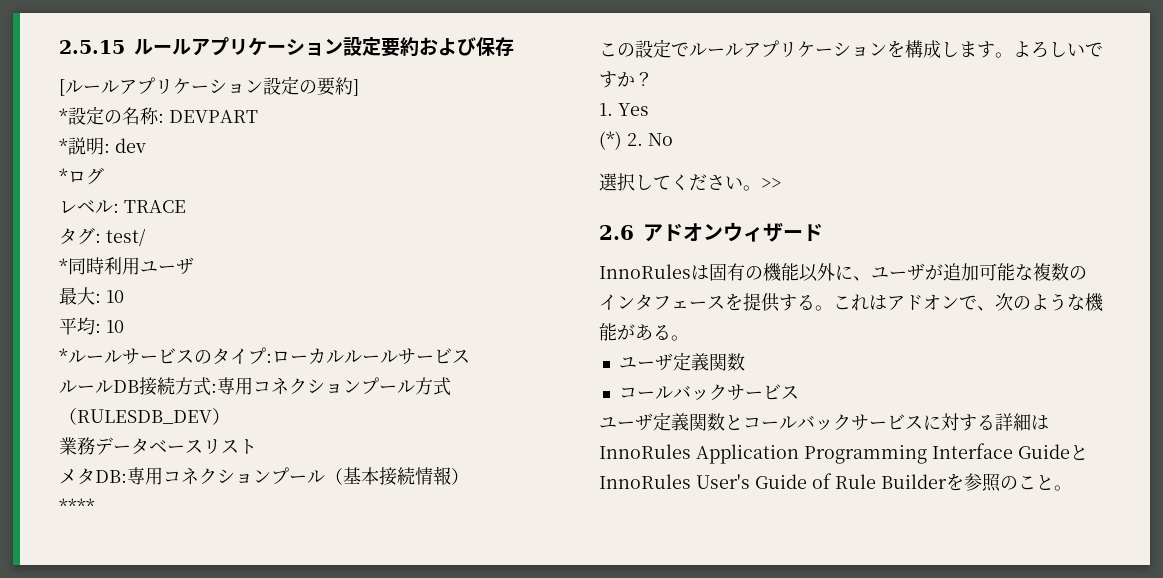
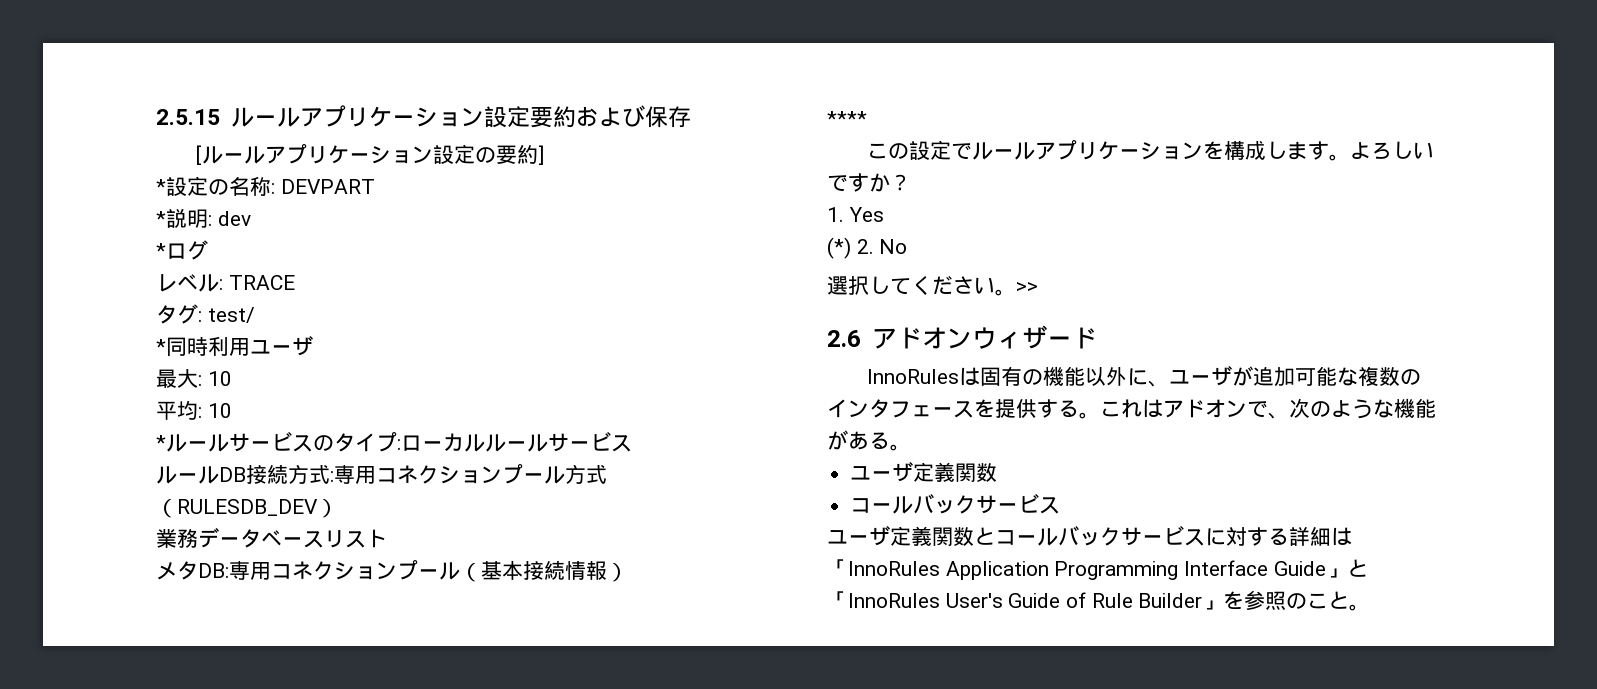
- ユーザ定義関数とコールバックサービスに対する詳細はInnoRules Application Programming Interface GuideとInnoRules User's Guide of Rule Builderを参照のこと。
+ ユーザ定義関数とコールバックサービスに対する詳細は「InnoRules Application Programming Interface Guide」と「InnoRules User's Guide of Rule Builder」を参照のこと。

